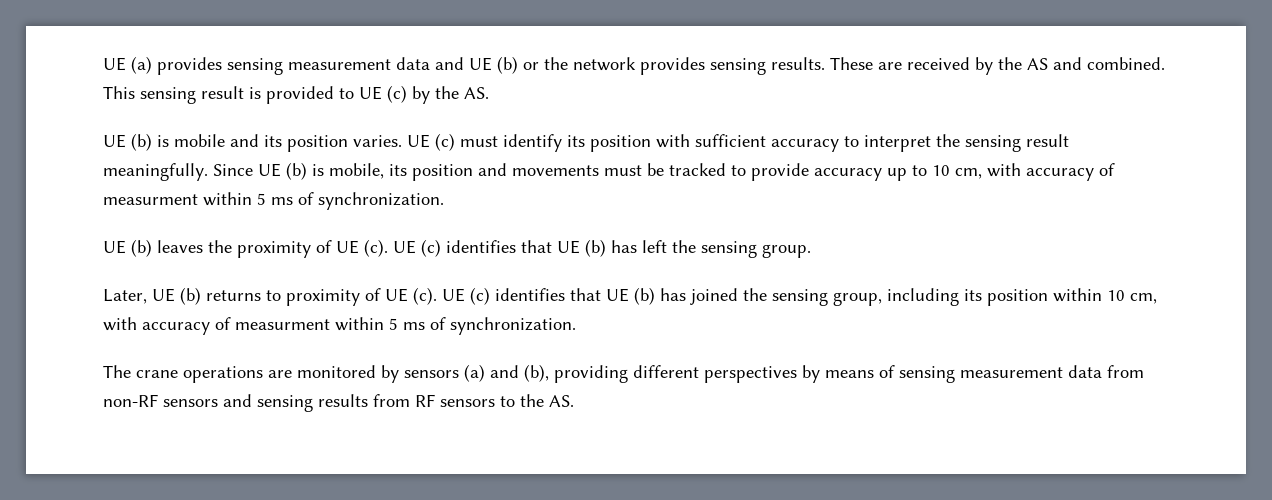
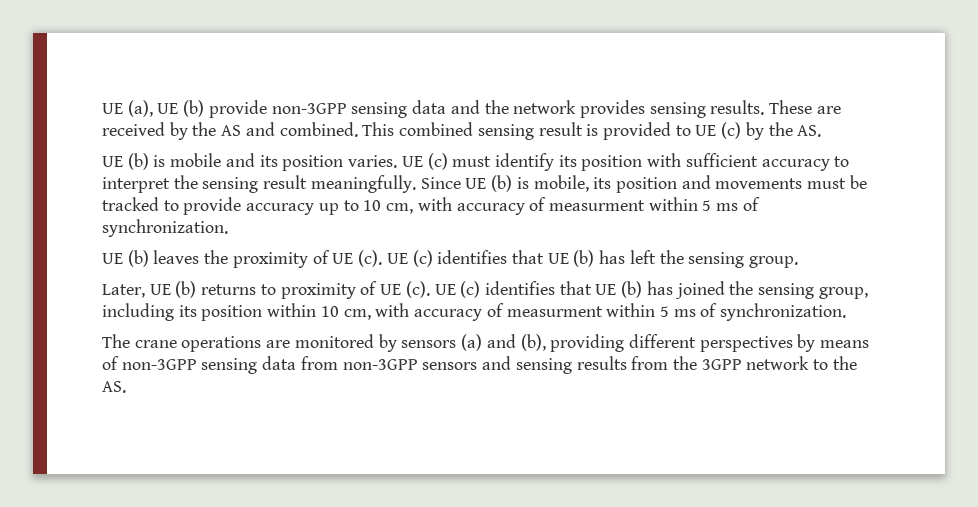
- UE (a) provides sensing measurement data and UE (b) or the network provides sensing results.
+ UE (a), UE (b) provide non-3GPP sensing data and the network provides sensing results.
- This sensing result is provided to UE (c) by the AS.
+ This combined sensing result is provided to UE (c) by the AS.
- The crane operations are monitored by sensors (a) and (b), providing different perspectives by means of sensing measurement data from non-RF sensors and sensing results from RF sensors to the AS.
+ The crane operations are monitored by sensors (a) and (b), providing different perspectives by means of non-3GPP sensing data from non-3GPP sensors and sensing results from the 3GPP network to the AS.

